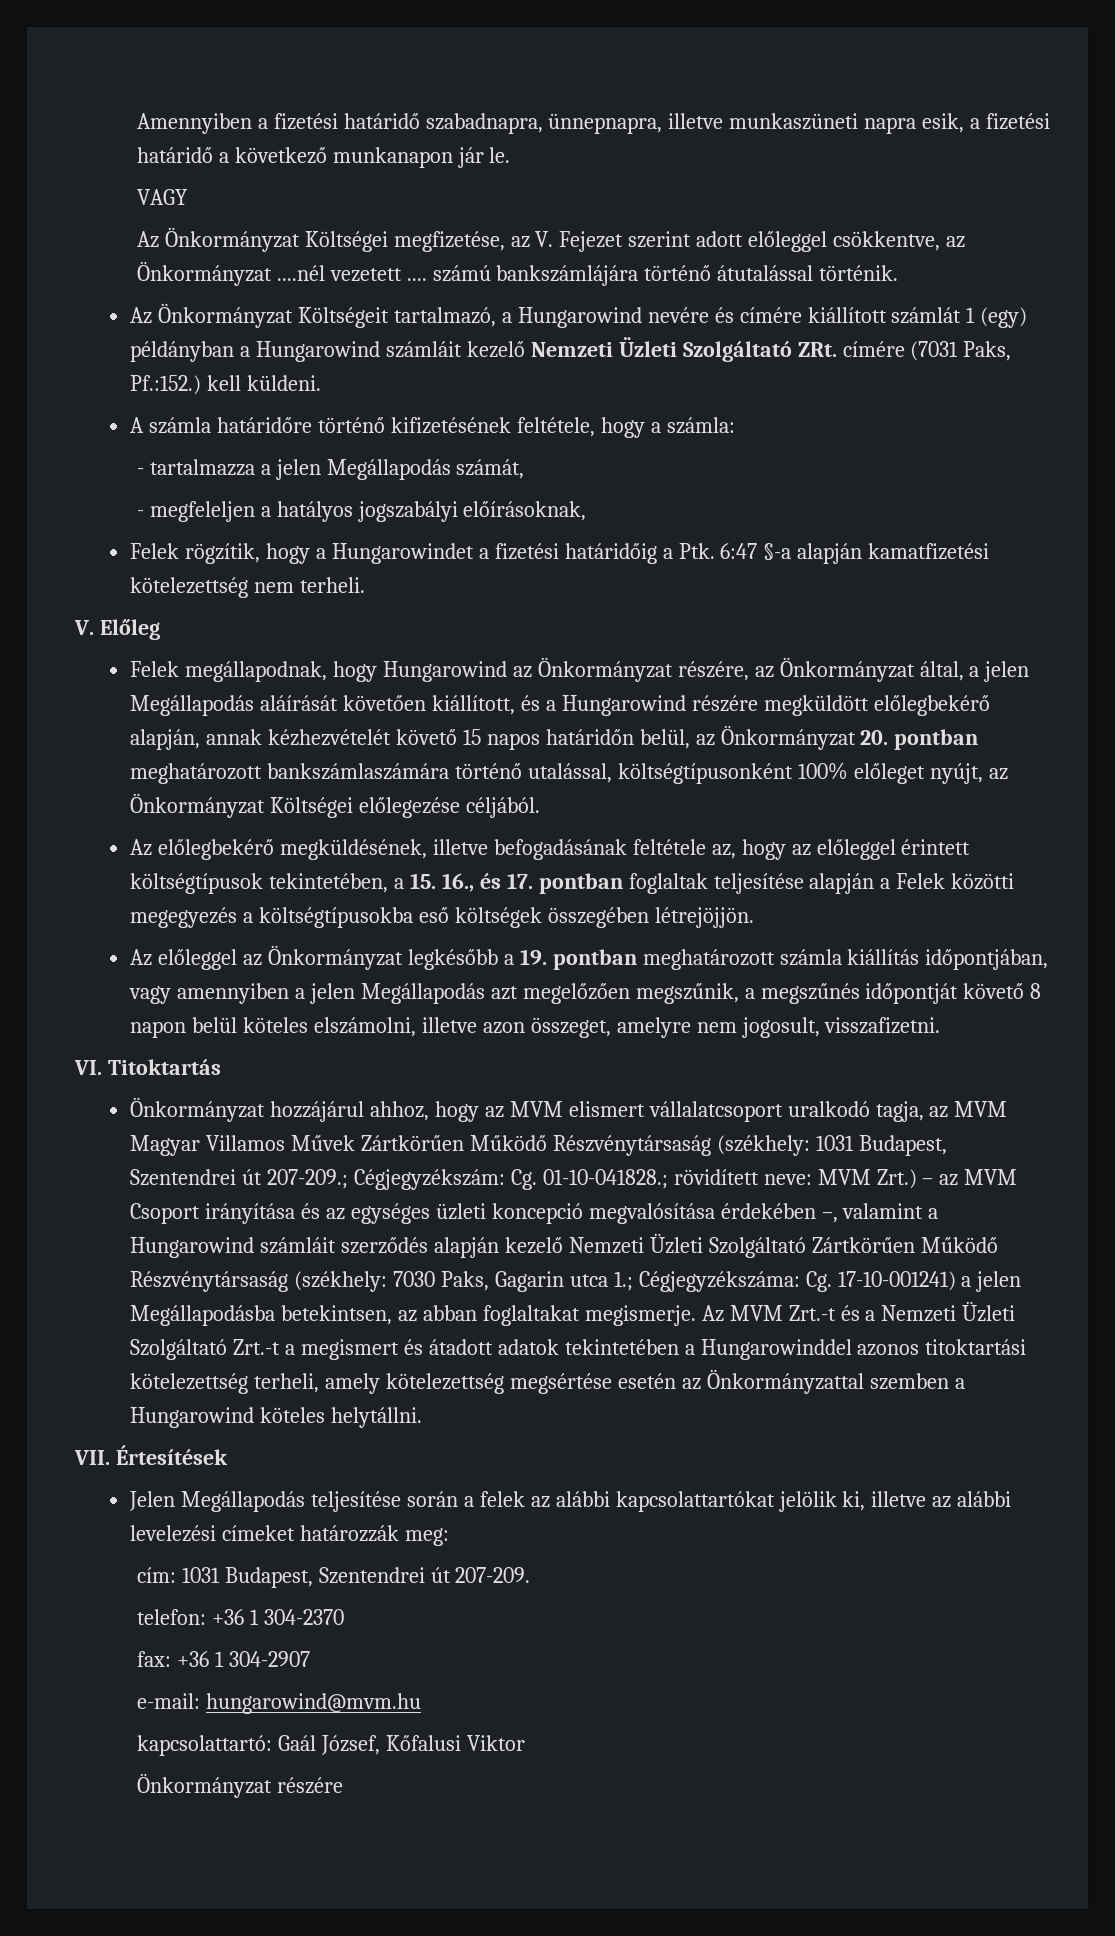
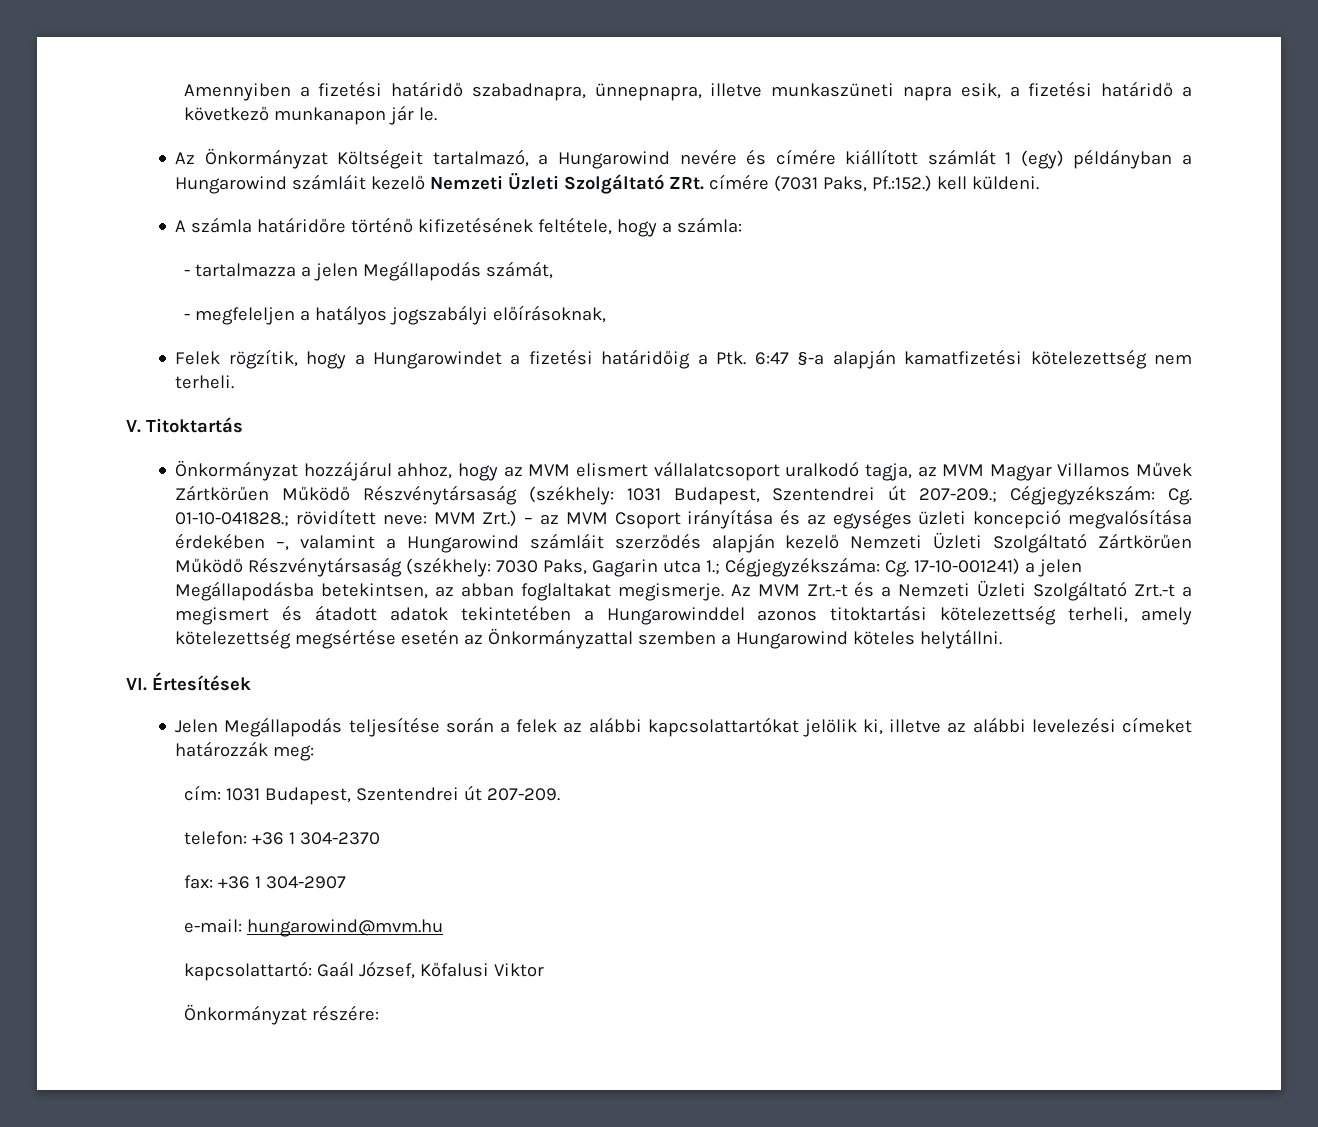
- VAGY
- Az Önkormányzat Költségei megfizetése, az V. Fejezet szerint adott előleggel csökkentve, az Önkormányzat ....nél vezetett .... számú bankszámlájára történő átutalással történik.
- V. Előleg
- Felek megállapodnak, hogy Hungarowind az Önkormányzat részére, az Önkormányzat által, a jelen Megállapodás aláírását követően kiállított, és a Hungarowind részére megküldött előlegbekérő alapján, annak kézhezvételét követő 15 napos határidőn belül, az Önkormányzat 20. pontban meghatározott bankszámlaszámára történő utalással, költségtípusonként 100% előleget nyújt, az Önkormányzat Költségei előlegezése céljából.
- Az előlegbekérő megküldésének, illetve befogadásának feltétele az, hogy az előleggel érintett költségtípusok tekintetében, a 15. 16., és 17. pontban foglaltak teljesítése alapján a Felek közötti megegyezés a költségtípusokba eső költségek összegében létrejöjjön.
- Az előleggel az Önkormányzat legkésőbb a 19. pontban meghatározott számla kiállítás időpontjában, vagy amennyiben a jelen Megállapodás azt megelőzően megszűnik, a megszűnés időpontját követő 8 napon belül köteles elszámolni, illetve azon összeget, amelyre nem jogosult, visszafizetni.
- VI. Titoktartás
+ V. Titoktartás
- VII. Értesítések
+ VI. Értesítések
- Önkormányzat részére
+ Önkormányzat részére:

